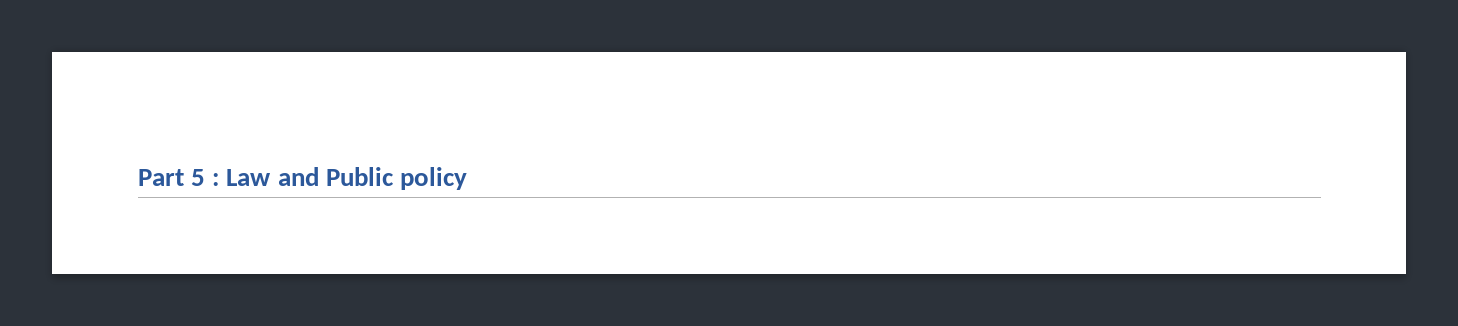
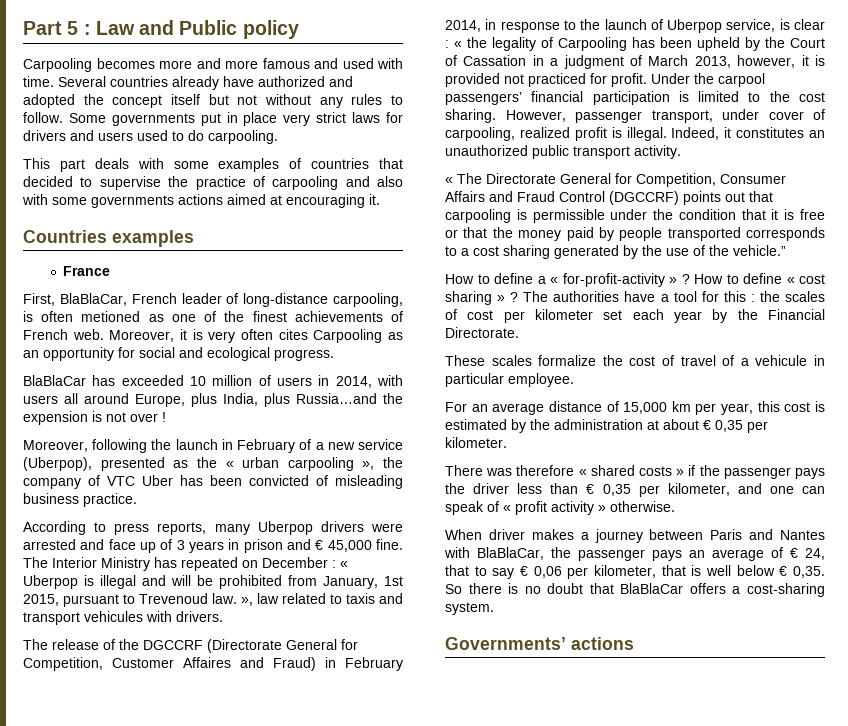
+ Carpooling becomes more and more famous and used with time. Several countries already have authorized and adopted the concept itself but not without any rules to follow. Some governments put in place very strict laws for drivers and users used to do carpooling.
+ This part deals with some examples of countries that decided to supervise the practice of carpooling and also with some governments actions aimed at encouraging it.
+ Countries examples
+ France
+ First, BlaBlaCar, French leader of long-distance carpooling, is often metioned as one of the finest achievements of French web. Moreover, it is very often cites Carpooling as an opportunity for social and ecological progress.
+ BlaBlaCar has exceeded 10 million of users in 2014, with users all around Europe, plus India, plus Russia…and the expension is not over !
+ Moreover, following the launch in February of a new service (Uberpop), presented as the « urban carpooling », the company of VTC Uber has been convicted of misleading business practice.
+ According to press reports, many Uberpop drivers were arrested and face up of 3 years in prison and € 45,000 fine. The Interior Ministry has repeated on December : « Uberpop is illegal and will be prohibited from January, 1st 2015, pursuant to Trevenoud law. », law related to taxis and transport vehicules with drivers.
+ The release of the DGCCRF (Directorate General for Competition, Customer Affaires and Fraud) in February 2014, in response to the launch of Uberpop service, is clear : « the legality of Carpooling has been upheld by the Court of Cassation in a judgment of March 2013, however, it is provided not practiced for profit. Under the carpool passengers’ financial participation is limited to the cost sharing. However, passenger transport, under cover of carpooling, realized profit is illegal. Indeed, it constitutes an unauthorized public transport activity.
+ « The Directorate General for Competition, Consumer Affairs and Fraud Control (DGCCRF) points out that carpooling is permissible under the condition that it is free or that the money paid by people transported corresponds to a cost sharing generated by the use of the vehicle.”
+ How to define a « for-profit-activity » ? How to define « cost sharing » ? The authorities have a tool for this : the scales of cost per kilometer set each year by the Financial Directorate.
+ These scales formalize the cost of travel of a vehicule in particular employee.
+ For an average distance of 15,000 km per year, this cost is estimated by the administration at about € 0,35 per kilometer.
+ There was therefore « shared costs » if the passenger pays the driver less than € 0,35 per kilometer, and one can speak of « profit activity » otherwise.
+ When driver makes a journey between Paris and Nantes with BlaBlaCar, the passenger pays an average of € 24, that to say € 0,06 per kilometer, that is well below € 0,35. So there is no doubt that BlaBlaCar offers a cost-sharing system.
+ Governments’ actions

